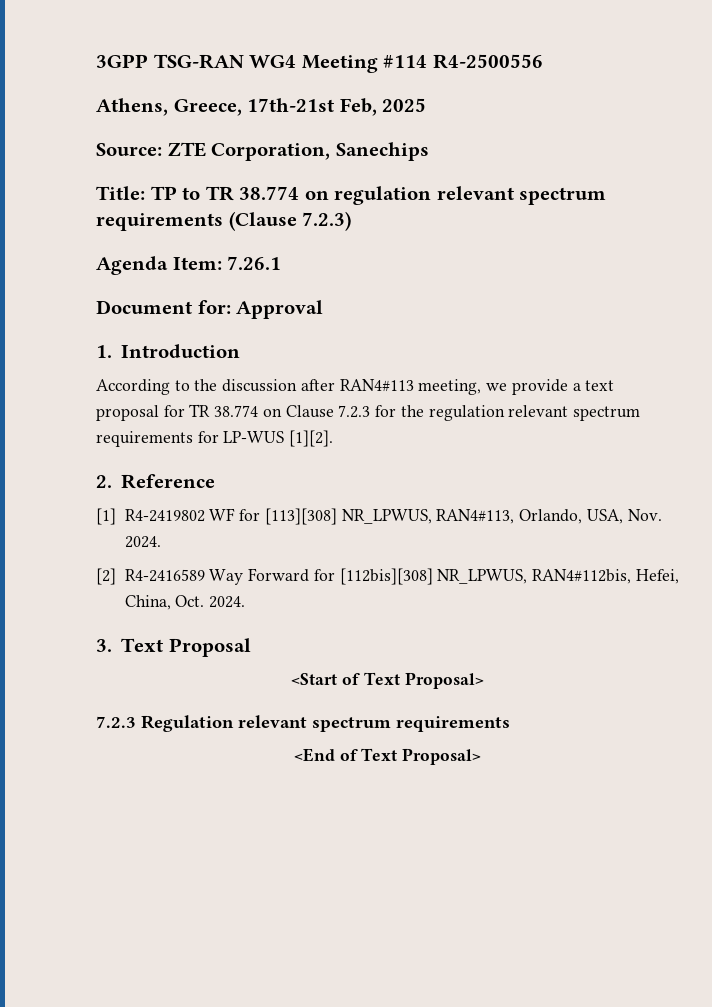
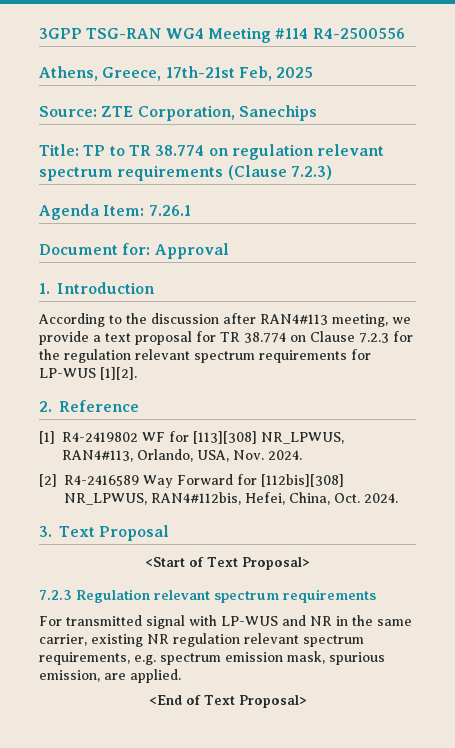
+ For transmitted signal with LP-WUS and NR in the same carrier, existing NR regulation relevant spectrum requirements, e.g. spectrum emission mask, spurious emission, are applied.

